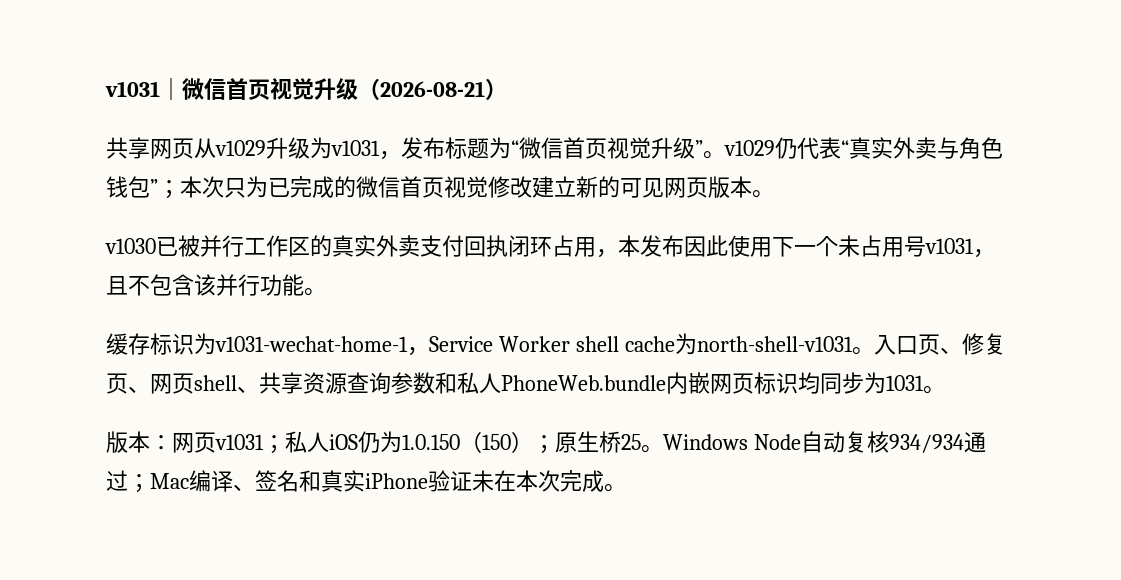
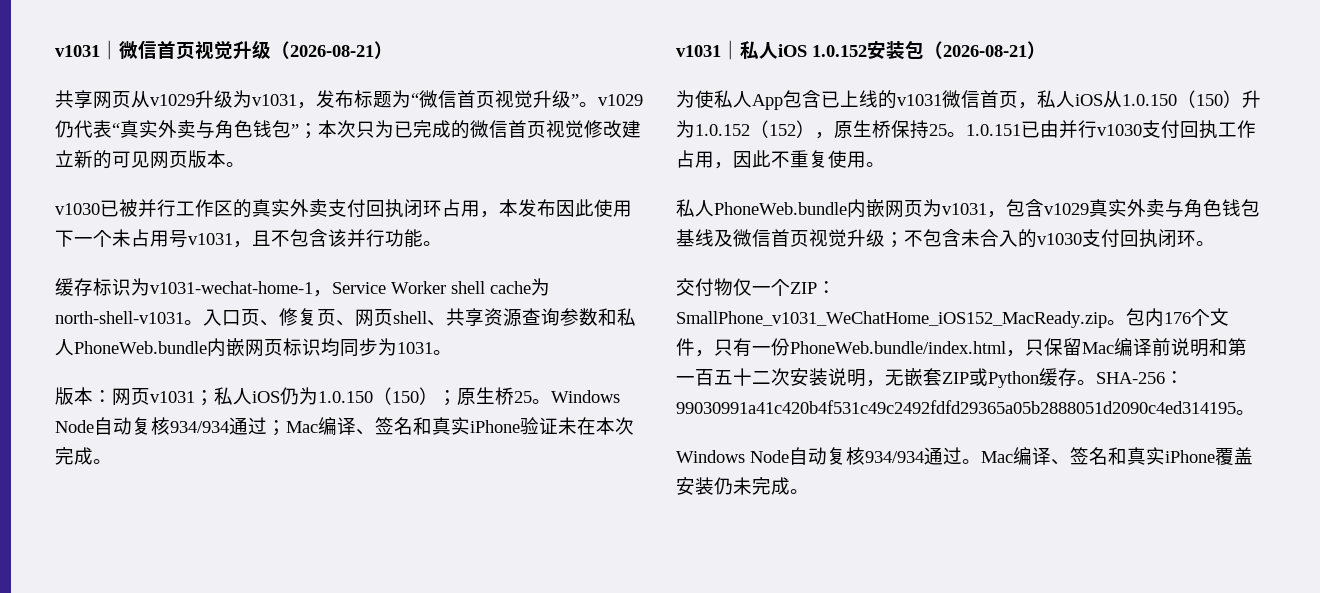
+ v1031｜私人iOS 1.0.152安装包（2026-08-21）
+ 为使私人App包含已上线的v1031微信首页，私人iOS从1.0.150（150）升为1.0.152（152），原生桥保持25。1.0.151已由并行v1030支付回执工作占用，因此不重复使用。
+ 私人PhoneWeb.bundle内嵌网页为v1031，包含v1029真实外卖与角色钱包基线及微信首页视觉升级；不包含未合入的v1030支付回执闭环。
+ 交付物仅一个ZIP：SmallPhone_v1031_WeChatHome_iOS152_MacReady.zip。包内176个文件，只有一份PhoneWeb.bundle/index.html，只保留Mac编译前说明和第一百五十二次安装说明，无嵌套ZIP或Python缓存。SHA-256：99030991a41c420b4f531c49c2492fdfd29365a05b2888051d2090c4ed314195。
+ Windows Node自动复核934/934通过。Mac编译、签名和真实iPhone覆盖安装仍未完成。

